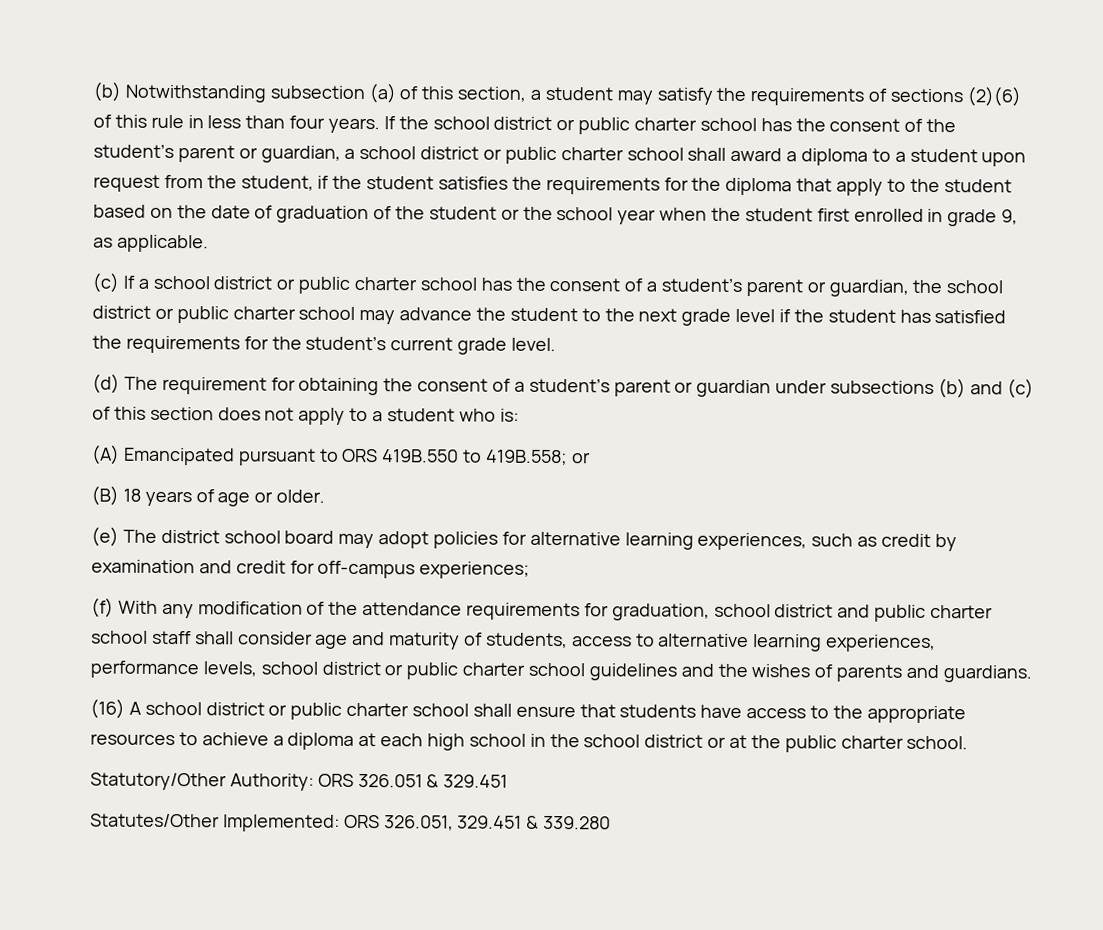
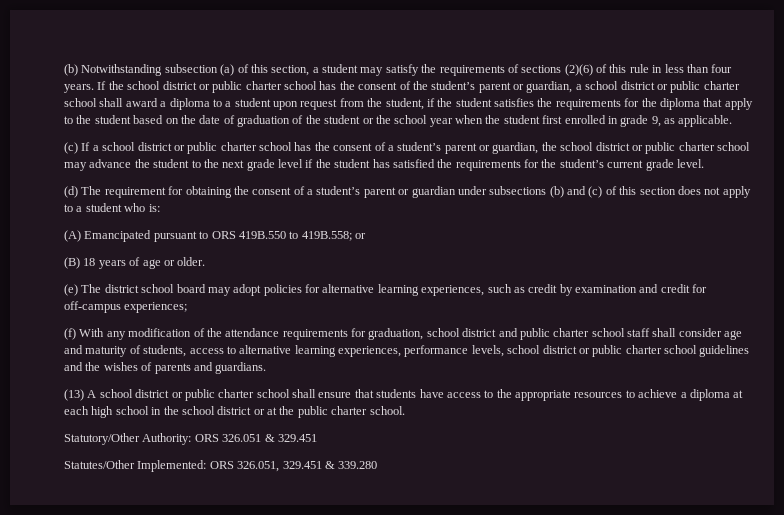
- (16) A school district or public charter school shall ensure that students have access to the appropriate resources to achieve a diploma at each high school in the school district or at the public charter school.
+ (13) A school district or public charter school shall ensure that students have access to the appropriate resources to achieve a diploma at each high school in the school district or at the public charter school.

